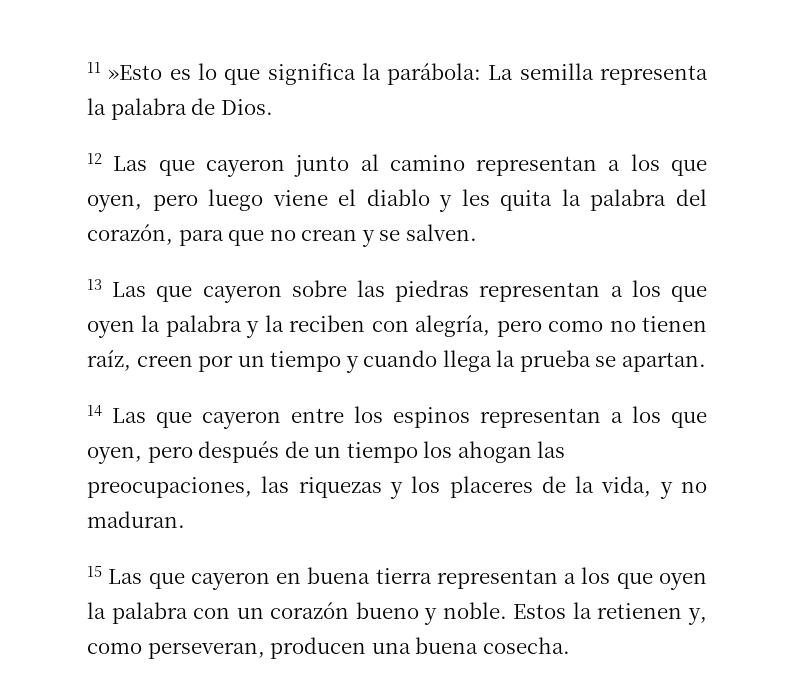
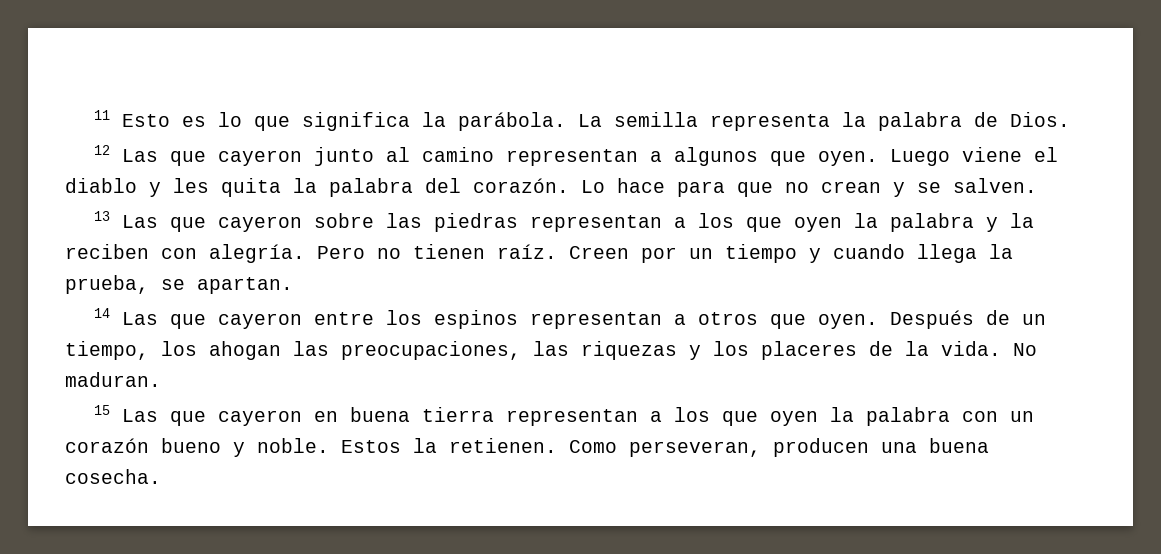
- 11 »Esto es lo que significa la parábola: La semilla representa la palabra de Dios.
+ 11 Esto es lo que significa la parábola. La semilla representa la palabra de Dios.
- 12 Las que cayeron junto al camino representan a los que oyen, pero luego viene el diablo y les quita la palabra del corazón, para que no crean y se salven.
+ 12 Las que cayeron junto al camino representan a algunos que oyen. Luego viene el diablo y les quita la palabra del corazón. Lo hace para que no crean y se salven.
- 13 Las que cayeron sobre las piedras representan a los que oyen la palabra y la reciben con alegría, pero como no tienen raíz, creen por un tiempo y cuando llega la prueba se apartan.
+ 13 Las que cayeron sobre las piedras representan a los que oyen la palabra y la reciben con alegría. Pero no tienen raíz. Creen por un tiempo y cuando llega la prueba, se apartan.
- 14 Las que cayeron entre los espinos representan a los que oyen, pero después de un tiempo los ahogan las preocupaciones, las riquezas y los placeres de la vida, y no maduran.
+ 14 Las que cayeron entre los espinos representan a otros que oyen. Después de un tiempo, los ahogan las preocupaciones, las riquezas y los placeres de la vida. No maduran.
- Estos la retienen y, como perseveran, producen una buena cosecha.
+ Estos la retienen. Como perseveran, producen una buena cosecha.

